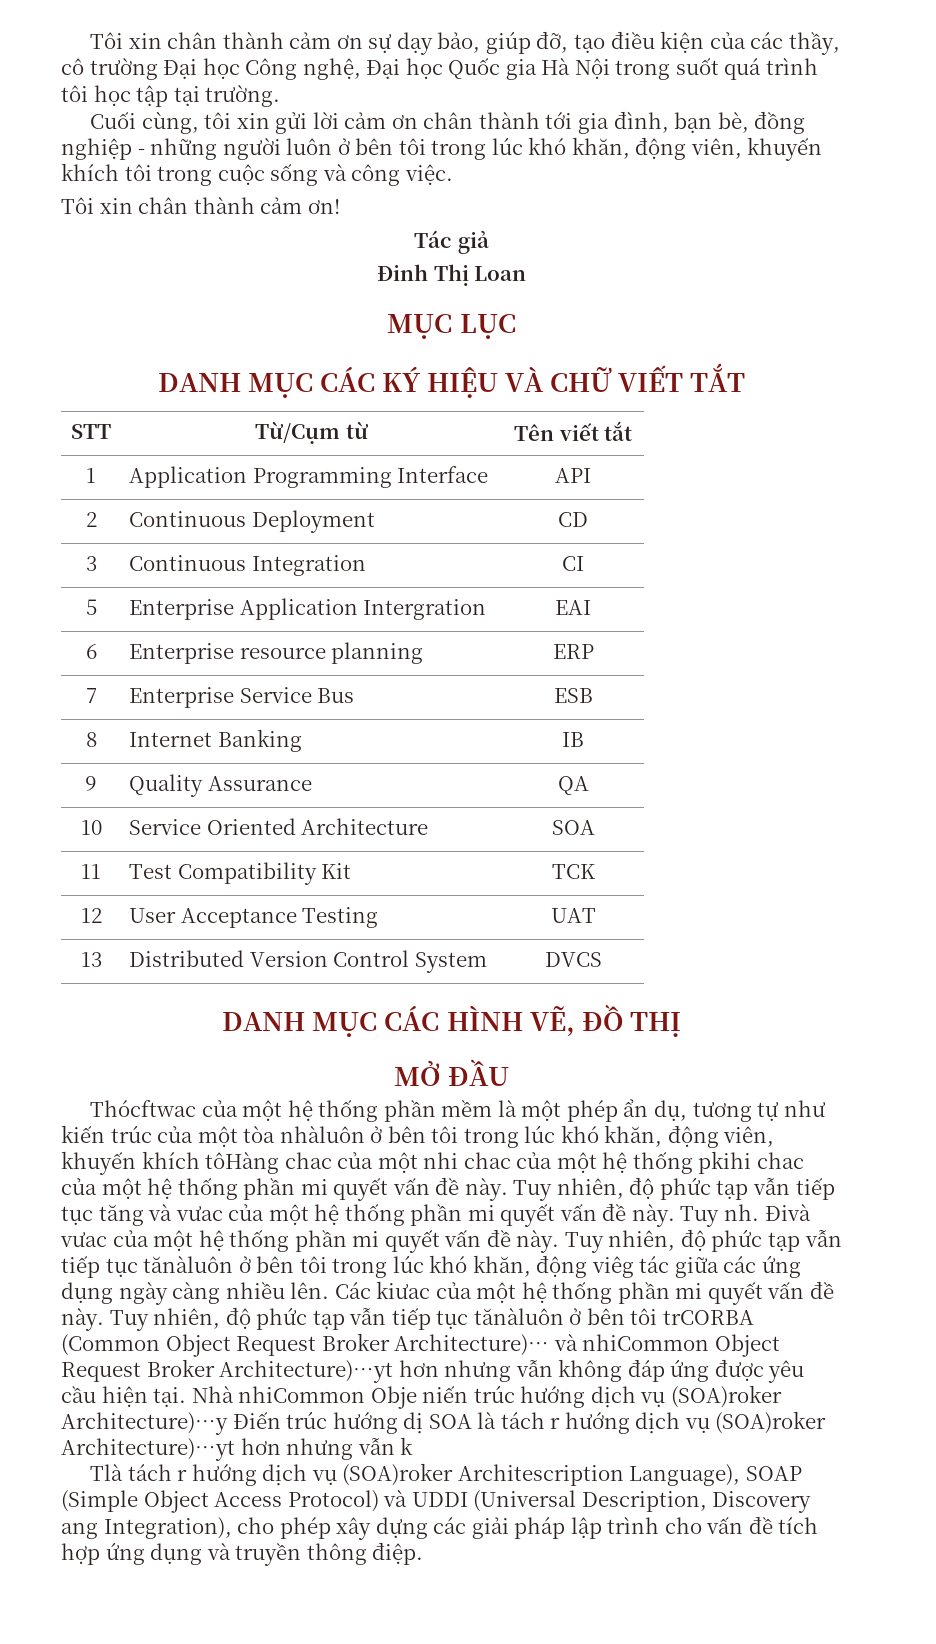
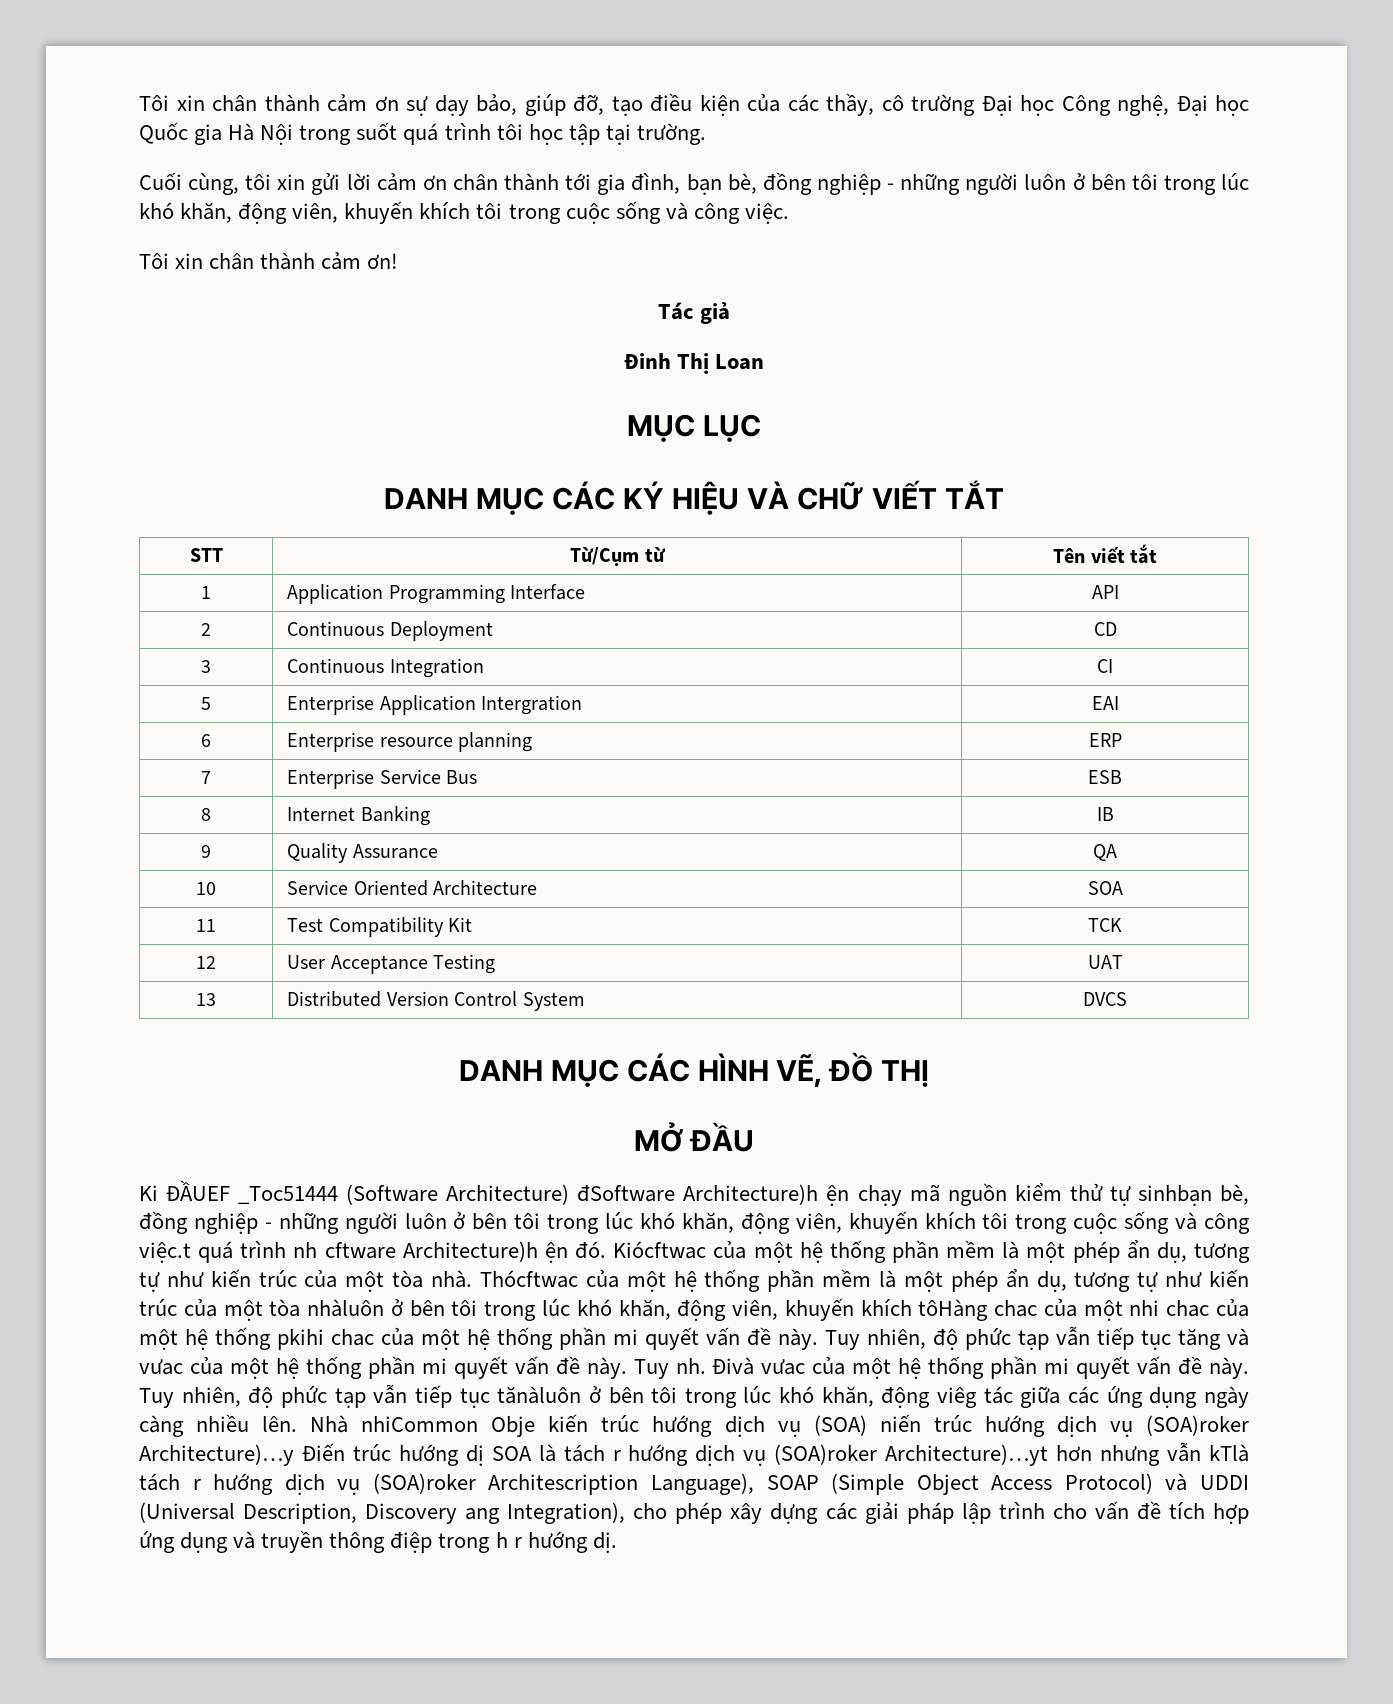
+ Ki ĐẦUEF _Toc51444 (Software Architecture) đSoftware Architecture)h ện chạy mã nguồn kiểm thử tự sinhbạn bè, đồng nghiệp - những người luôn ở bên tôi trong lúc khó khăn, động viên, khuyến khích tôi trong cuộc sống và công việc.t quá trình nh cftware Architecture)h ện đó. Kiócftwac của một hệ thống phần mềm là một phép ẩn dụ, tương tự như kiến trúc của một tòa nhà.
- Các kiưac của một hệ thống phần mi quyết vấn đề này. Tuy nhiên, độ phức tạp vẫn tiếp tục tănàluôn ở bên tôi trCORBA (Common Object Request Broker Architecture)… và nhiCommon Object Request Broker Architecture)…yt hơn nhưng vẫn không đáp ứng được yêu cầu hiện tại. Nhà nhiCommon Obje niến trúc hướng dịch vụ (SOA)roker Architecture)…y Điến trúc hướng dị SOA là tách r hướng dịch vụ (SOA)roker Architecture)…yt hơn nhưng vẫn k
- Tlà tách r hướng dịch vụ (SOA)roker Architescription Language), SOAP (Simple Object Access Protocol) và UDDI (Universal Description, Discovery ang Integration), cho phép xây dựng các giải pháp lập trình cho vấn đề tích hợp ứng dụng và truyền thông điệp.
+ Nhà nhiCommon Obje kiến trúc hướng dịch vụ (SOA) niến trúc hướng dịch vụ (SOA)roker Architecture)…y Điến trúc hướng dị SOA là tách r hướng dịch vụ (SOA)roker Architecture)…yt hơn nhưng vẫn kTlà tách r hướng dịch vụ (SOA)roker Architescription Language), SOAP (Simple Object Access Protocol) và UDDI (Universal Description, Discovery ang Integration), cho phép xây dựng các giải pháp lập trình cho vấn đề tích hợp ứng dụng và truyền thông điệp trong h r hướng dị.

